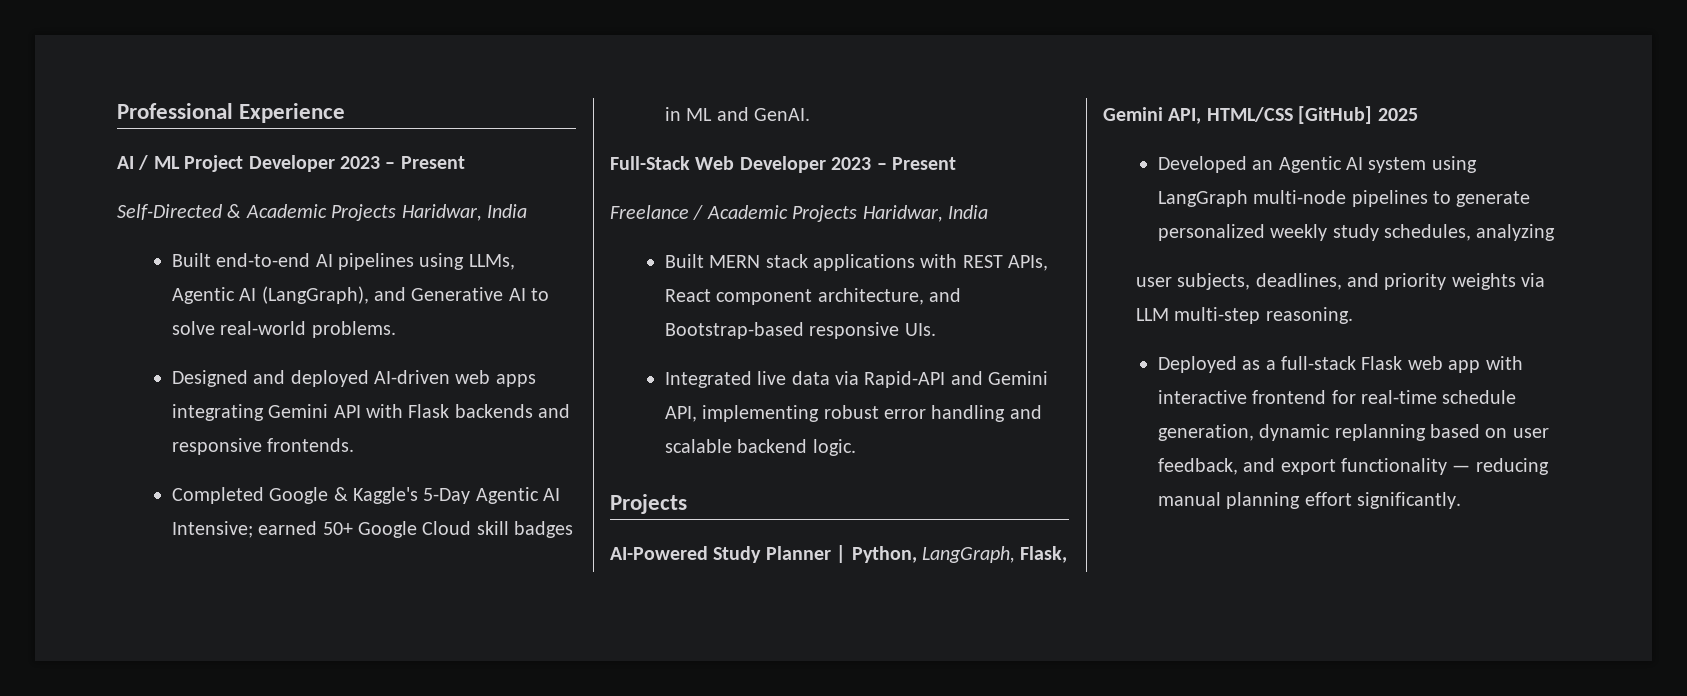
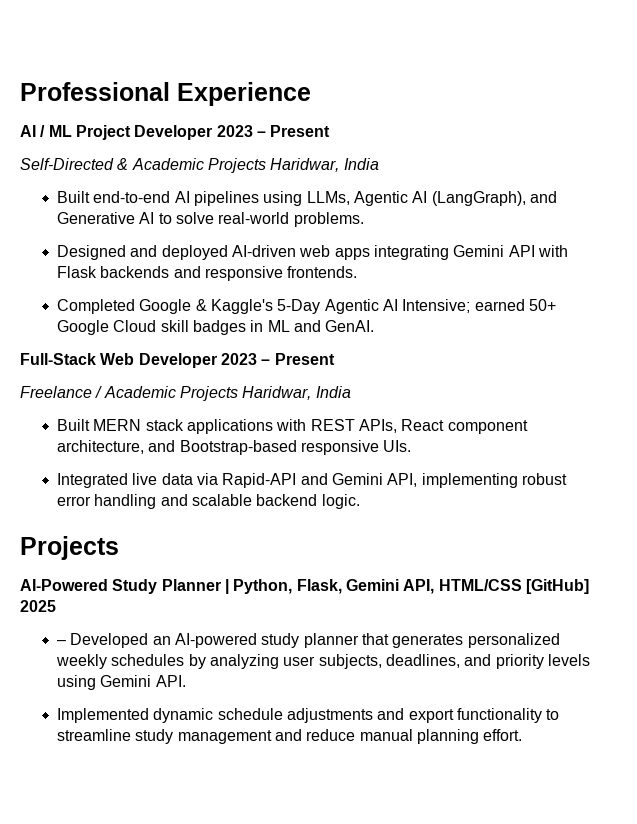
- AI-Powered Study Planner | Python, LangGraph, Flask, Gemini API, HTML/CSS [GitHub] 2025
+ AI-Powered Study Planner | Python, Flask, Gemini API, HTML/CSS [GitHub] 2025
- Developed an Agentic AI system using LangGraph multi-node pipelines to generate personalized weekly study schedules, analyzing
- user subjects, deadlines, and priority weights via LLM multi-step reasoning.
- Deployed as a full-stack Flask web app with interactive frontend for real-time schedule generation, dynamic replanning based on user feedback, and export functionality — reducing manual planning effort significantly.
+ – Developed an AI-powered study planner that generates personalized weekly schedules by analyzing user subjects, deadlines, and priority levels using Gemini API.
+ Implemented dynamic schedule adjustments and export functionality to streamline study management and reduce manual planning effort.

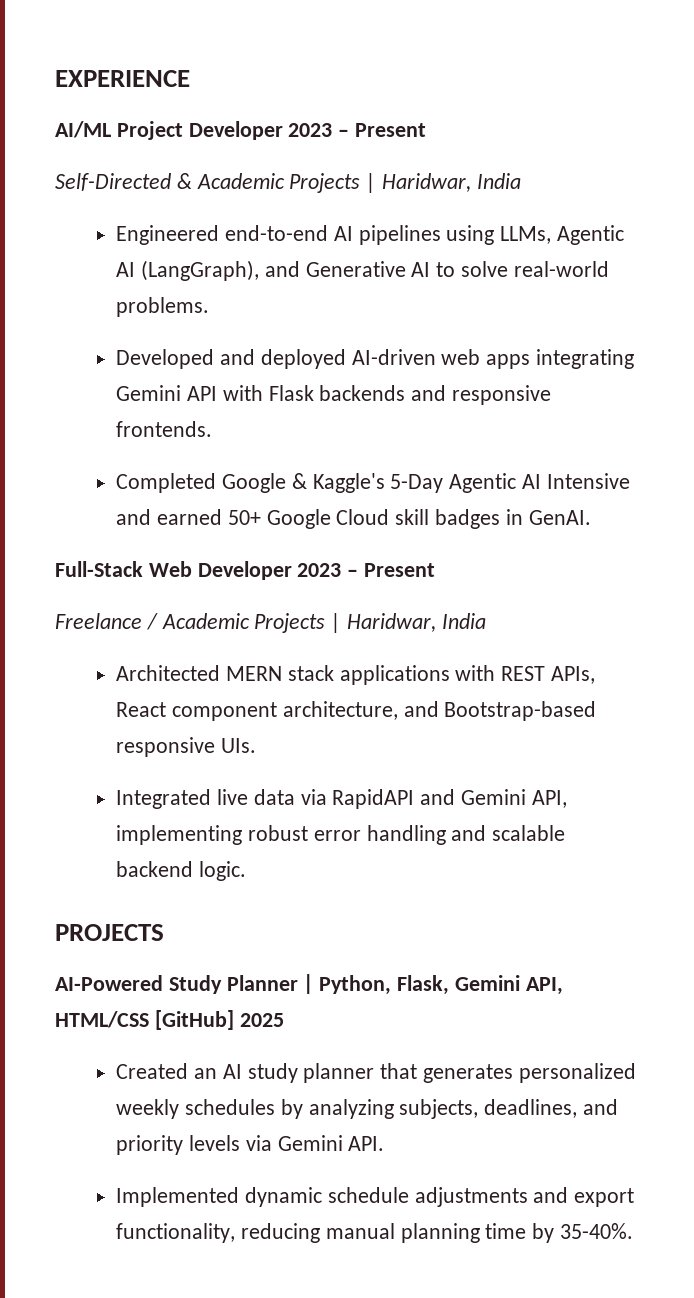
- Professional Experience
- AI / ML Project Developer 2023 – Present
+ EXPERIENCE
+ AI/ML Project Developer 2023 – Present
- Self-Directed & Academic Projects Haridwar, India
- Built end-to-end AI pipelines using LLMs, Agentic AI (LangGraph), and Generative AI to solve real-world problems.
+ Self-Directed & Academic Projects | Haridwar, India
+ Engineered end-to-end AI pipelines using LLMs, Agentic AI (LangGraph), and Generative AI to solve real-world problems.
- Designed and deployed AI-driven web apps integrating Gemini API with Flask backends and responsive frontends.
+ Developed and deployed AI-driven web apps integrating Gemini API with Flask backends and responsive frontends.
- Completed Google & Kaggle's 5-Day Agentic AI Intensive; earned 50+ Google Cloud skill badges in ML and GenAI.
+ Completed Google & Kaggle's 5-Day Agentic AI Intensive and earned 50+ Google Cloud skill badges in GenAI.
- Freelance / Academic Projects Haridwar, India
- Built MERN stack applications with REST APIs, React component architecture, and Bootstrap-based responsive UIs.
+ Freelance / Academic Projects | Haridwar, India
+ Architected MERN stack applications with REST APIs, React component architecture, and Bootstrap-based responsive UIs.
- Integrated live data via Rapid-API and Gemini API, implementing robust error handling and scalable backend logic.
- Projects
+ Integrated live data via RapidAPI and Gemini API, implementing robust error handling and scalable backend logic.
+ PROJECTS
- – Developed an AI-powered study planner that generates personalized weekly schedules by analyzing user subjects, deadlines, and priority levels using Gemini API.
+ Created an AI study planner that generates personalized weekly schedules by analyzing subjects, deadlines, and priority levels via Gemini API.
- Implemented dynamic schedule adjustments and export functionality to streamline study management and reduce manual planning effort.
+ Implemented dynamic schedule adjustments and export functionality, reducing manual planning time by 35-40%.

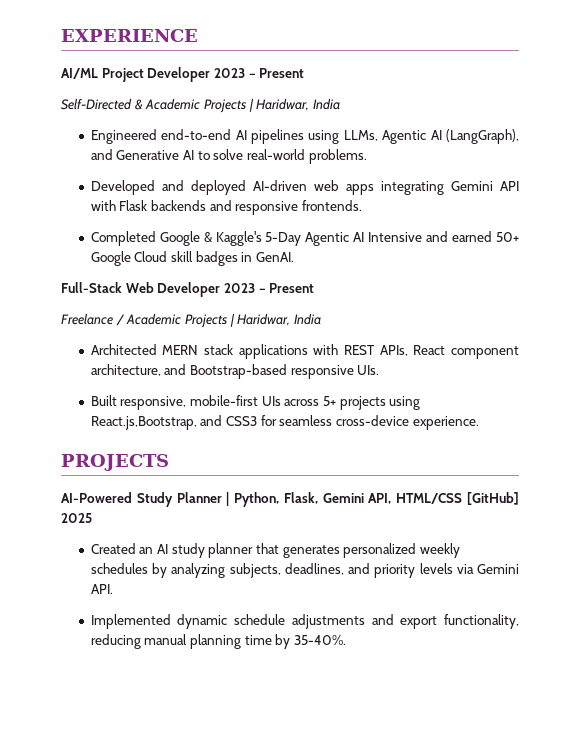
- Integrated live data via RapidAPI and Gemini API, implementing robust error handling and scalable backend logic.
+ Built responsive, mobile-first UIs across 5+ projects using React.js,Bootstrap, and CSS3 for seamless cross-device experience.

